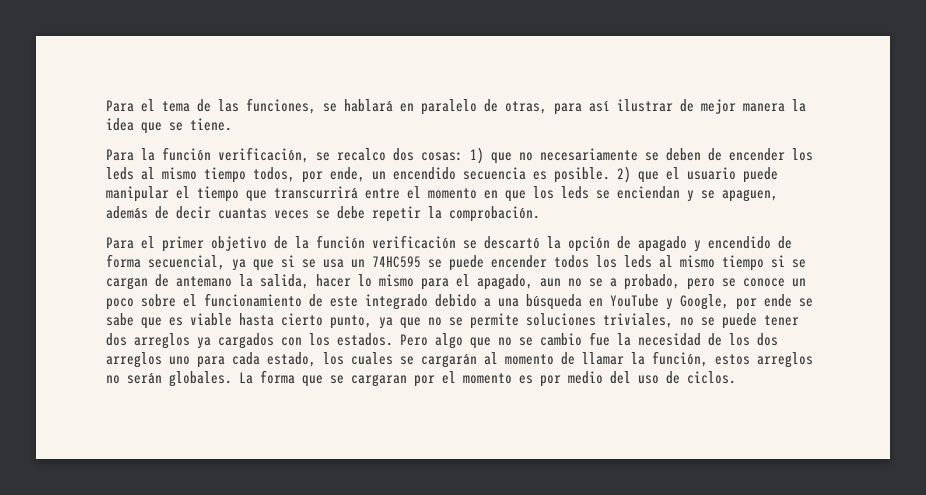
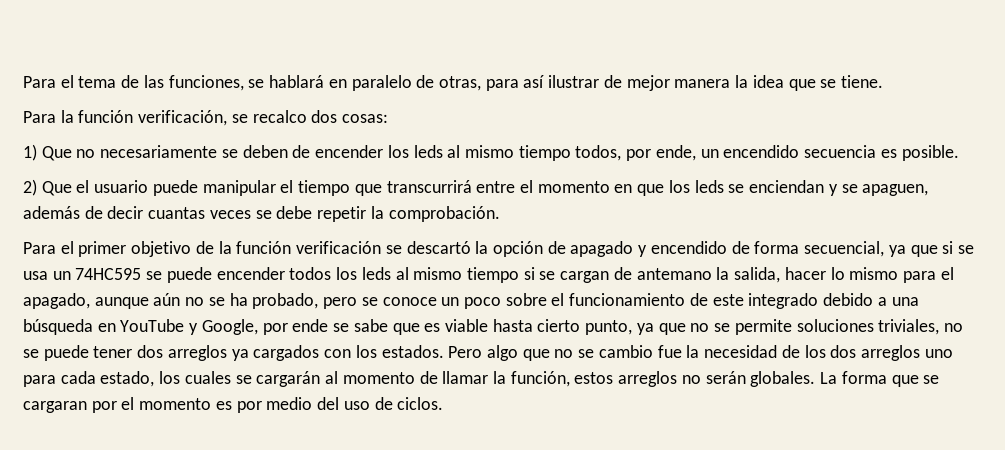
- Para la función verificación, se recalco dos cosas: 1) que no necesariamente se deben de encender los leds al mismo tiempo todos, por ende, un encendido secuencia es posible. 2) que el usuario puede manipular el tiempo que transcurrirá entre el momento en que los leds se enciendan y se apaguen, además de decir cuantas veces se debe repetir la comprobación.
+ Para la función verificación, se recalco dos cosas:
+ 1) Que no necesariamente se deben de encender los leds al mismo tiempo todos, por ende, un encendido secuencia es posible.
+ 2) Que el usuario puede manipular el tiempo que transcurrirá entre el momento en que los leds se enciendan y se apaguen, además de decir cuantas veces se debe repetir la comprobación.
- Para el primer objetivo de la función verificación se descartó la opción de apagado y encendido de forma secuencial, ya que si se usa un 74HC595 se puede encender todos los leds al mismo tiempo si se cargan de antemano la salida, hacer lo mismo para el apagado, aun no se a probado, pero se conoce un poco sobre el funcionamiento de este integrado debido a una búsqueda en YouTube y Google, por ende se sabe que es viable hasta cierto punto, ya que no se permite soluciones triviales, no se puede tener dos arreglos ya cargados con los estados.
+ Para el primer objetivo de la función verificación se descartó la opción de apagado y encendido de forma secuencial, ya que si se usa un 74HC595 se puede encender todos los leds al mismo tiempo si se cargan de antemano la salida, hacer lo mismo para el apagado, aunque aún no se ha probado, pero se conoce un poco sobre el funcionamiento de este integrado debido a una búsqueda en YouTube y Google, por ende se sabe que es viable hasta cierto punto, ya que no se permite soluciones triviales, no se puede tener dos arreglos ya cargados con los estados.

